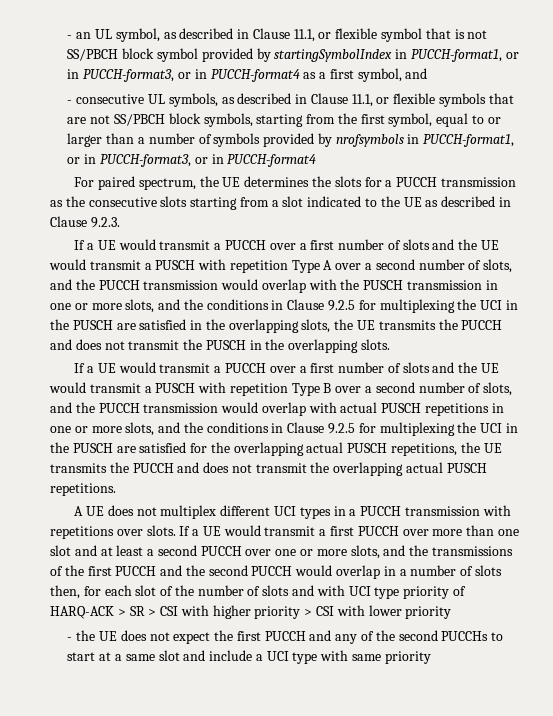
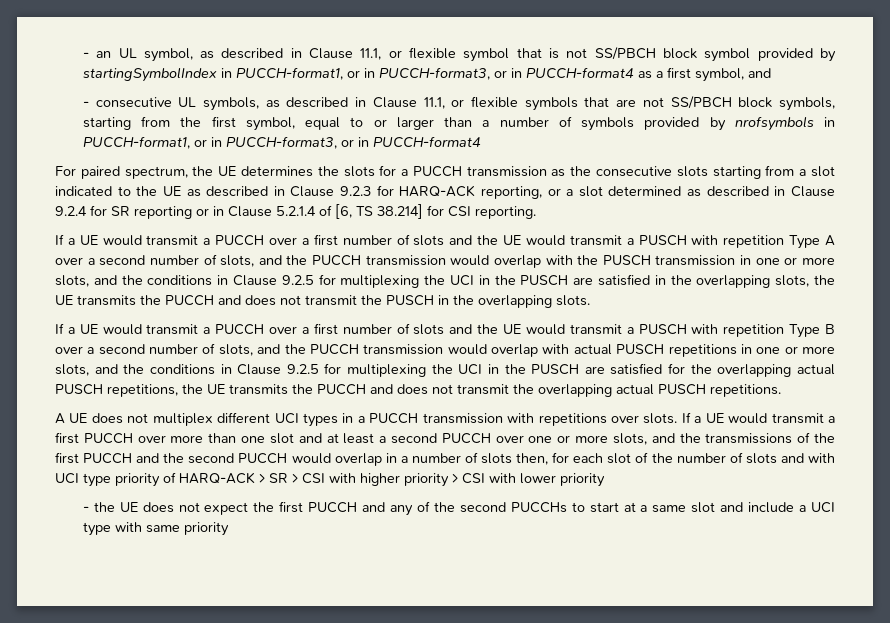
- For paired spectrum, the UE determines the slots for a PUCCH transmission as the consecutive slots starting from a slot indicated to the UE as described in Clause 9.2.3.
+ For paired spectrum, the UE determines the slots for a PUCCH transmission as the consecutive slots starting from a slot indicated to the UE as described in Clause 9.2.3 for HARQ-ACK reporting, or a slot determined as described in Clause 9.2.4 for SR reporting or in Clause 5.2.1.4 of [6, TS 38.214] for CSI reporting.

